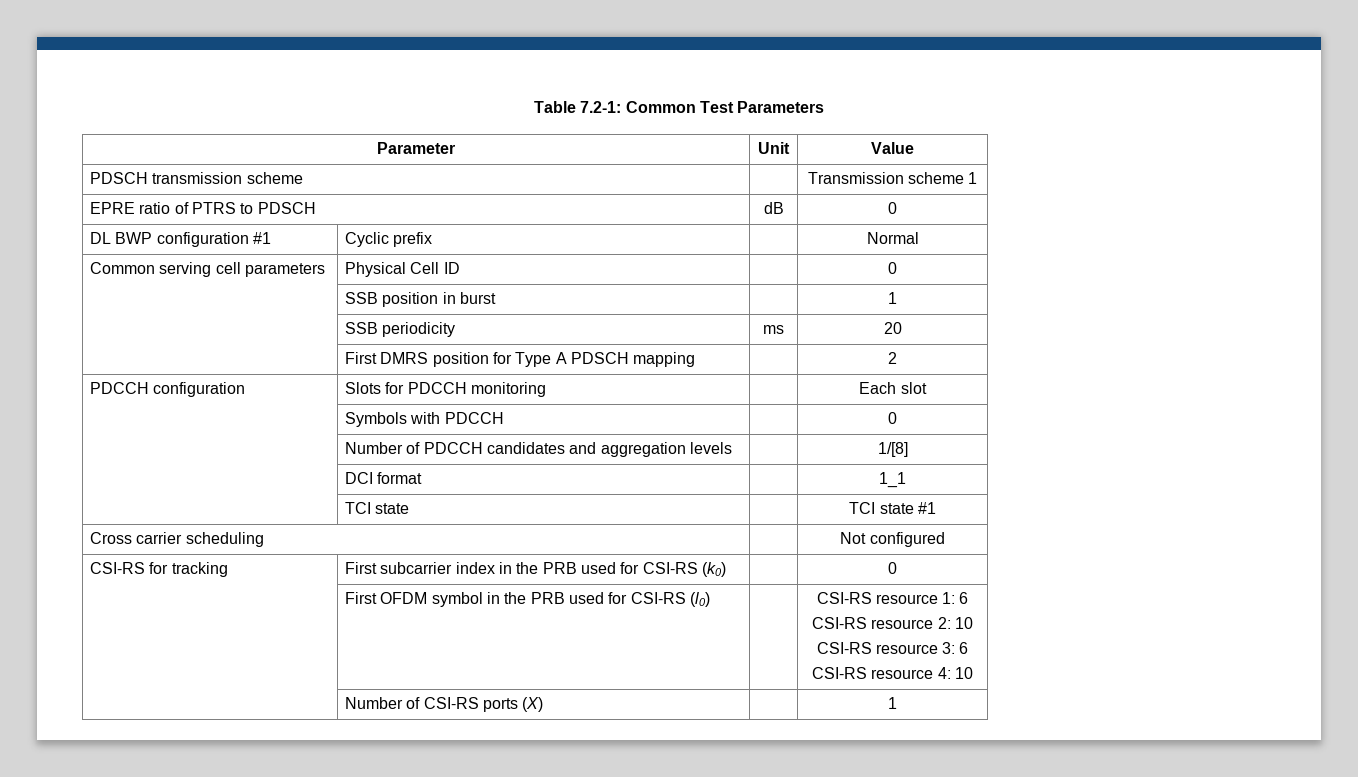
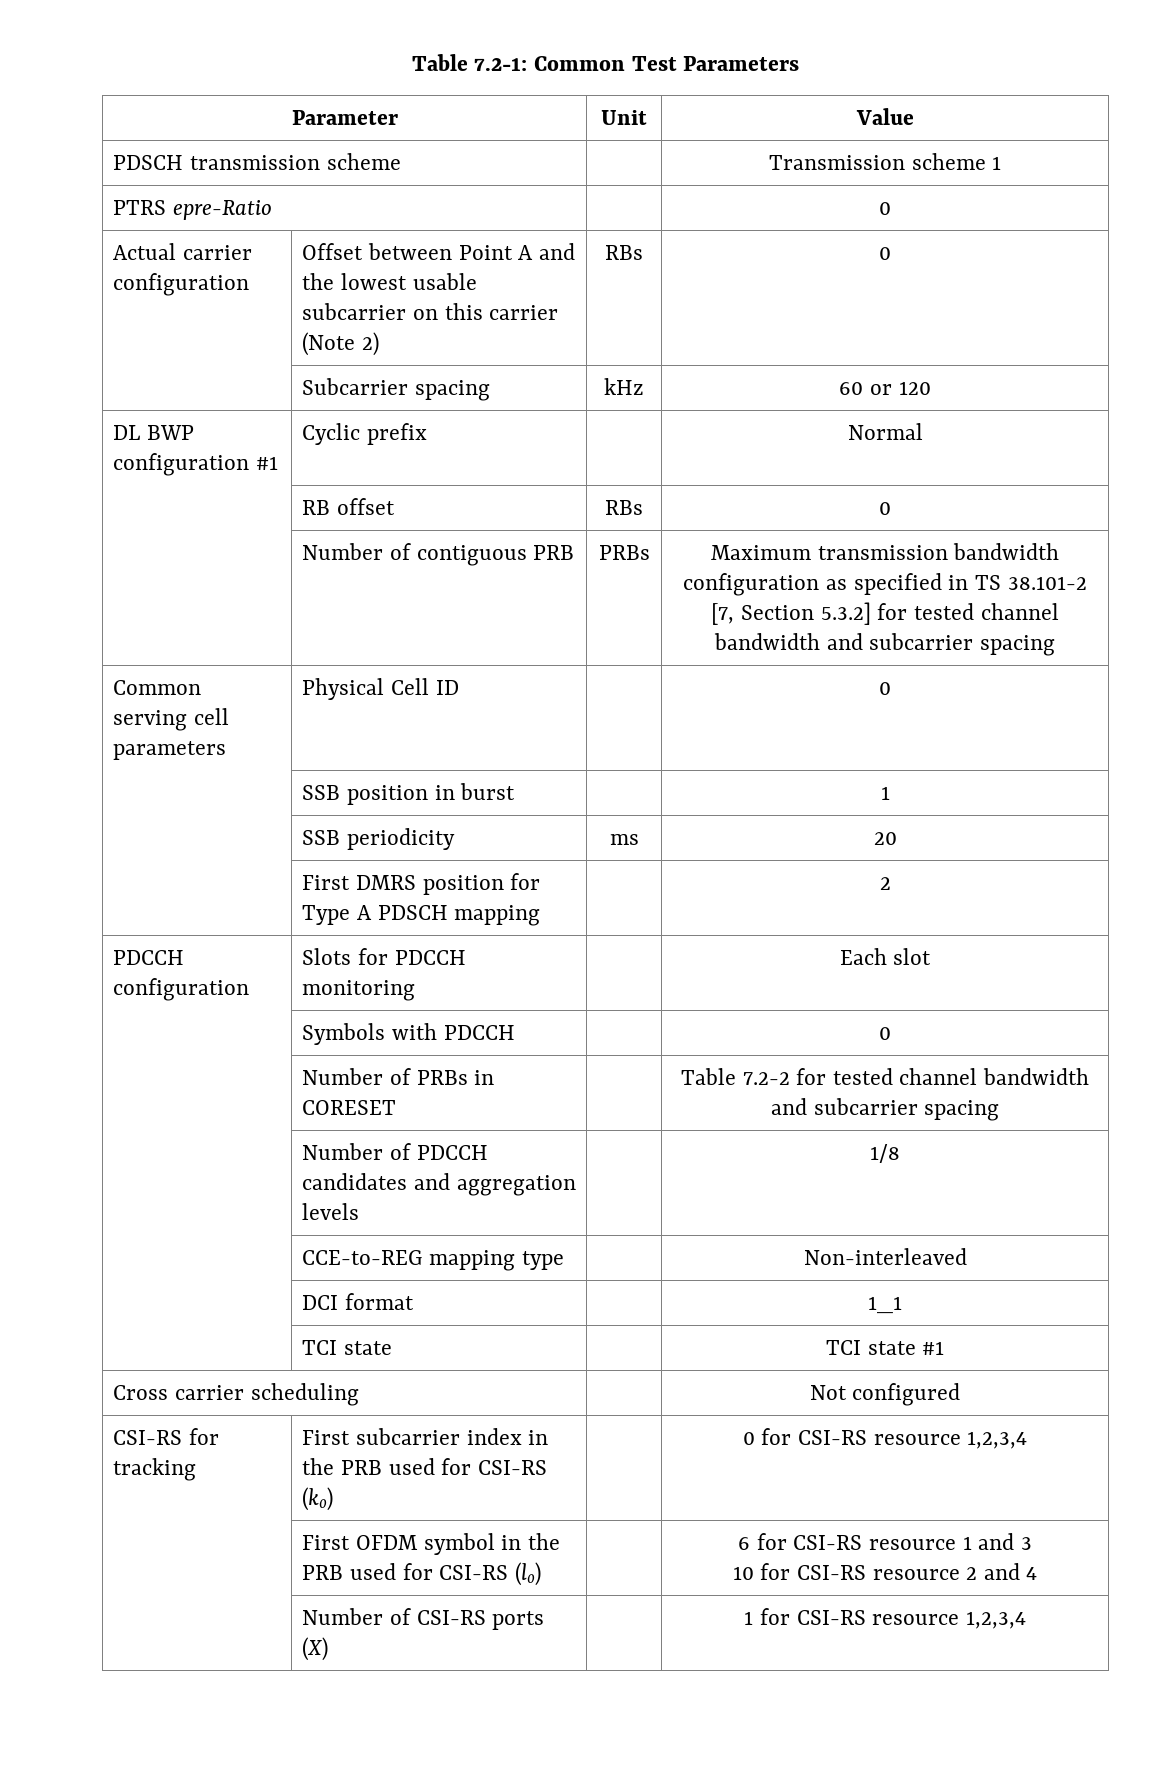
- EPRE ratio of PTRS to PDSCH | dB | 0
+ PTRS epre-Ratio | | 0
+ Actual carrier configuration | Offset between Point A and the lowest usable subcarrier on this carrier (Note 2) | RBs | 0
+ | Subcarrier spacing | kHz | 60 or 120
+ | RB offset | RBs | 0
+ | Number of contiguous PRB | PRBs | Maximum transmission bandwidth configuration as specified in TS 38.101-2 [7, Section 5.3.2] for tested channel bandwidth and subcarrier spacing
+ | Number of PRBs in CORESET | | Table 7.2-2 for tested channel bandwidth and subcarrier spacing
- | Number of PDCCH candidates and aggregation levels | | 1/[8]
+ | Number of PDCCH candidates and aggregation levels | | 1/8
+ | CCE-to-REG mapping type | | Non-interleaved
- CSI-RS for tracking | First subcarrier index in the PRB used for CSI-RS (k0) | | 0
+ CSI-RS for tracking | First subcarrier index in the PRB used for CSI-RS (k0) | | 0 for CSI-RS resource 1,2,3,4
- | First OFDM symbol in the PRB used for CSI-RS (l0) | | CSI-RS resource 1: 6
- CSI-RS resource 2: 10
- CSI-RS resource 3: 6
- CSI-RS resource 4: 10
+ | First OFDM symbol in the PRB used for CSI-RS (l0) | | 6 for CSI-RS resource 1 and 3
+ 10 for CSI-RS resource 2 and 4
- | Number of CSI-RS ports (X) | | 1
+ | Number of CSI-RS ports (X) | | 1 for CSI-RS resource 1,2,3,4

